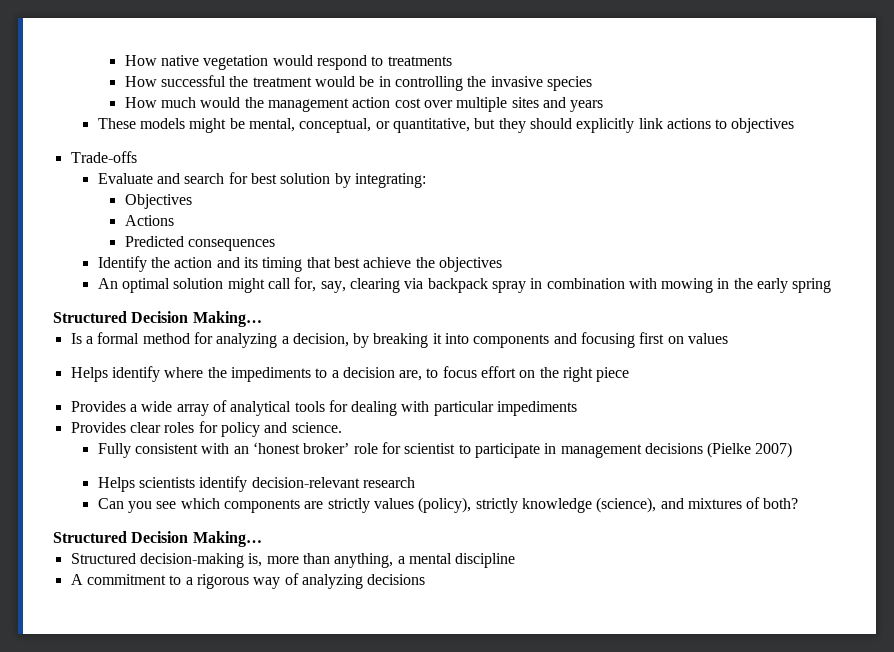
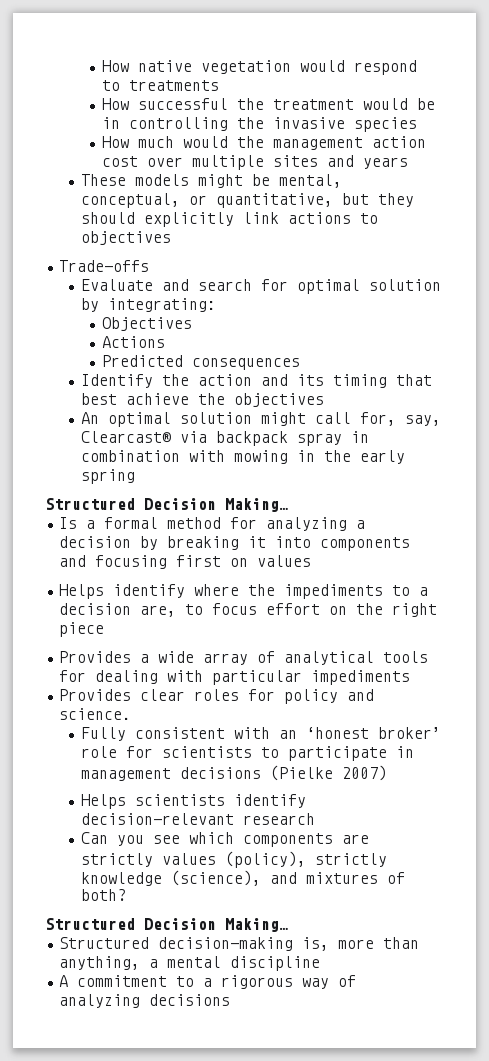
- Evaluate and search for best solution by integrating:
+ Evaluate and search for optimal solution by integrating:
- An optimal solution might call for, say, clearing via backpack spray in combination with mowing in the early spring
+ An optimal solution might call for, say, Clearcast® via backpack spray in combination with mowing in the early spring
- Is a formal method for analyzing a decision, by breaking it into components and focusing first on values
+ Is a formal method for analyzing a decision by breaking it into components and focusing first on values
- Fully consistent with an ‘honest broker’ role for scientist to participate in management decisions (Pielke 2007)
+ Fully consistent with an ‘honest broker’ role for scientists to participate in management decisions (Pielke 2007)

